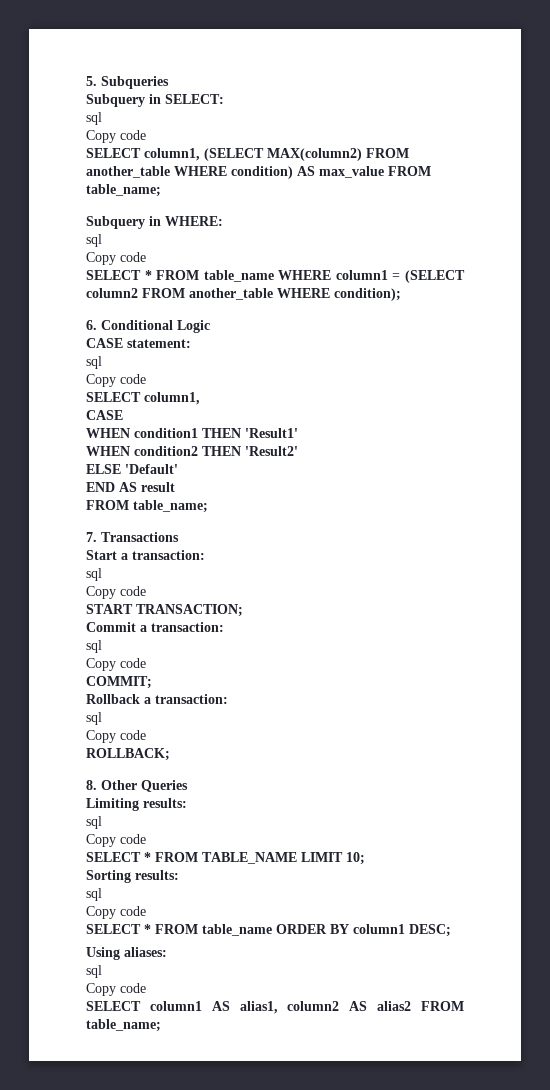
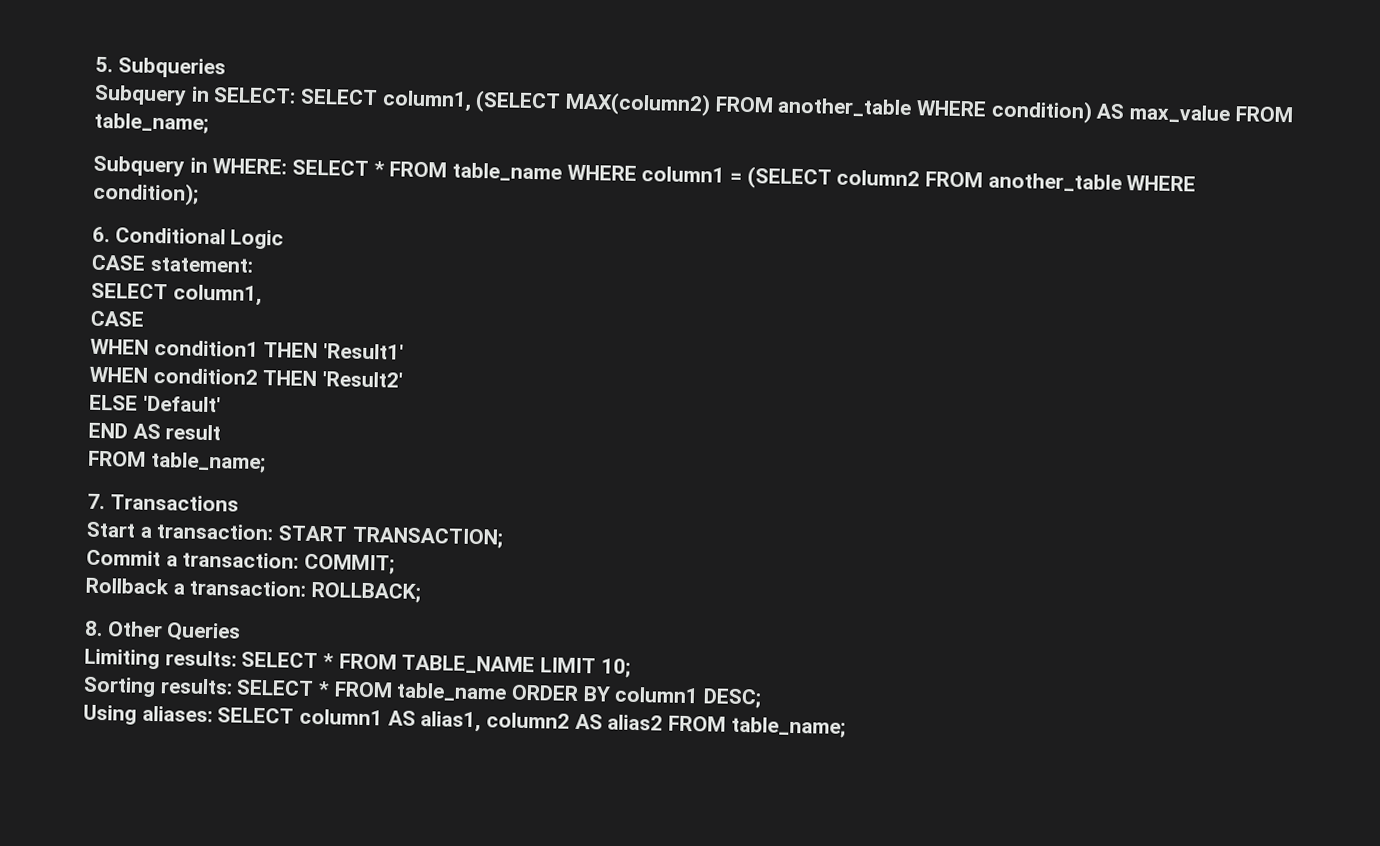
- Subquery in SELECT:
- sql
- Copy code
- SELECT column1, (SELECT MAX(column2) FROM another_table WHERE condition) AS max_value FROM table_name;
+ Subquery in SELECT: SELECT column1, (SELECT MAX(column2) FROM another_table WHERE condition) AS max_value FROM table_name;
- Subquery in WHERE:
- sql
- Copy code
- SELECT * FROM table_name WHERE column1 = (SELECT column2 FROM another_table WHERE condition);
+ Subquery in WHERE: SELECT * FROM table_name WHERE column1 = (SELECT column2 FROM another_table WHERE condition);
  CASE statement:
- sql
- Copy code
- Start a transaction:
- sql
- Copy code
- START TRANSACTION;
+ Start a transaction: START TRANSACTION;
- Commit a transaction:
- sql
- Copy code
- COMMIT;
+ Commit a transaction: COMMIT;
- Rollback a transaction:
- sql
- Copy code
- ROLLBACK;
+ Rollback a transaction: ROLLBACK;
- Limiting results:
- sql
- Copy code
- SELECT * FROM TABLE_NAME LIMIT 10;
+ Limiting results: SELECT * FROM TABLE_NAME LIMIT 10;
- Sorting results:
- sql
- Copy code
- SELECT * FROM table_name ORDER BY column1 DESC;
+ Sorting results: SELECT * FROM table_name ORDER BY column1 DESC;
- Using aliases:
- sql
- Copy code
- SELECT column1 AS alias1, column2 AS alias2 FROM table_name;
+ Using aliases: SELECT column1 AS alias1, column2 AS alias2 FROM table_name;

